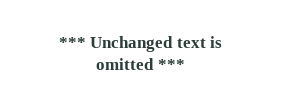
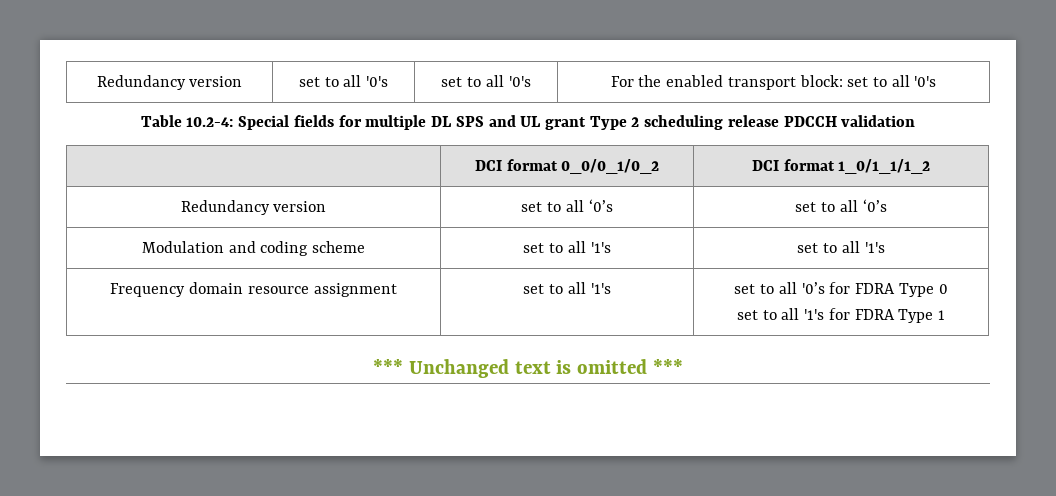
+ Redundancy version | set to all '0's | set to all '0's | For the enabled transport block: set to all '0's
+ Table 10.2-4: Special fields for multiple DL SPS and UL grant Type 2 scheduling release PDCCH validation
+ | DCI format 0_0/0_1/0_2 | DCI format 1_0/1_1/1_2
+ Redundancy version | set to all ‘0’s | set to all ‘0’s
+ Modulation and coding scheme | set to all '1's | set to all '1's
+ Frequency domain resource assignment | set to all '1's | set to all '0’s for FDRA Type 0
+ set to all '1's for FDRA Type 1

